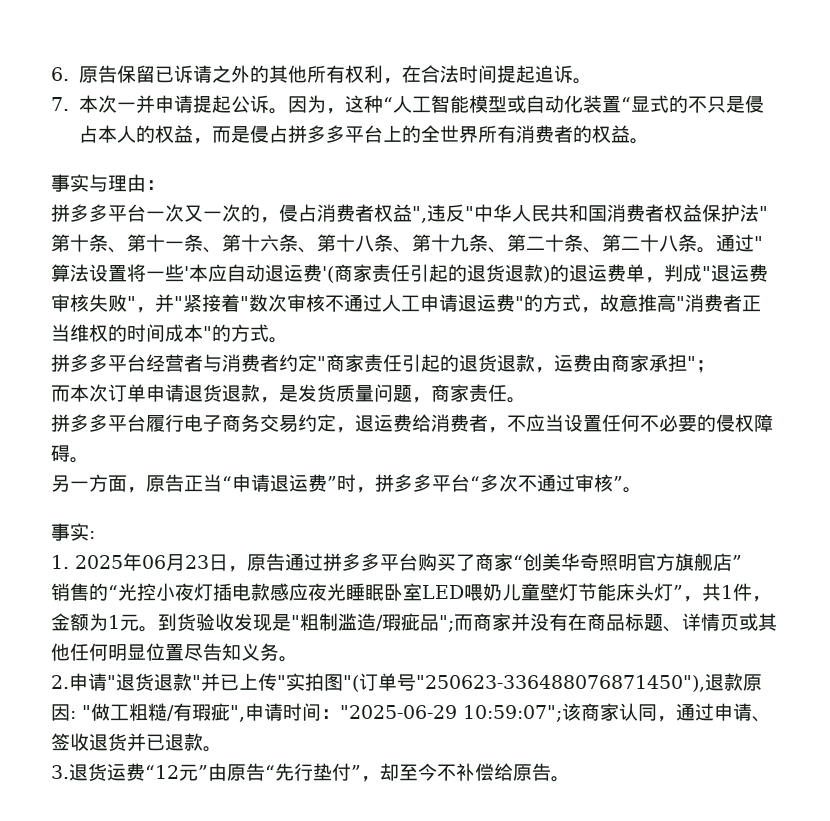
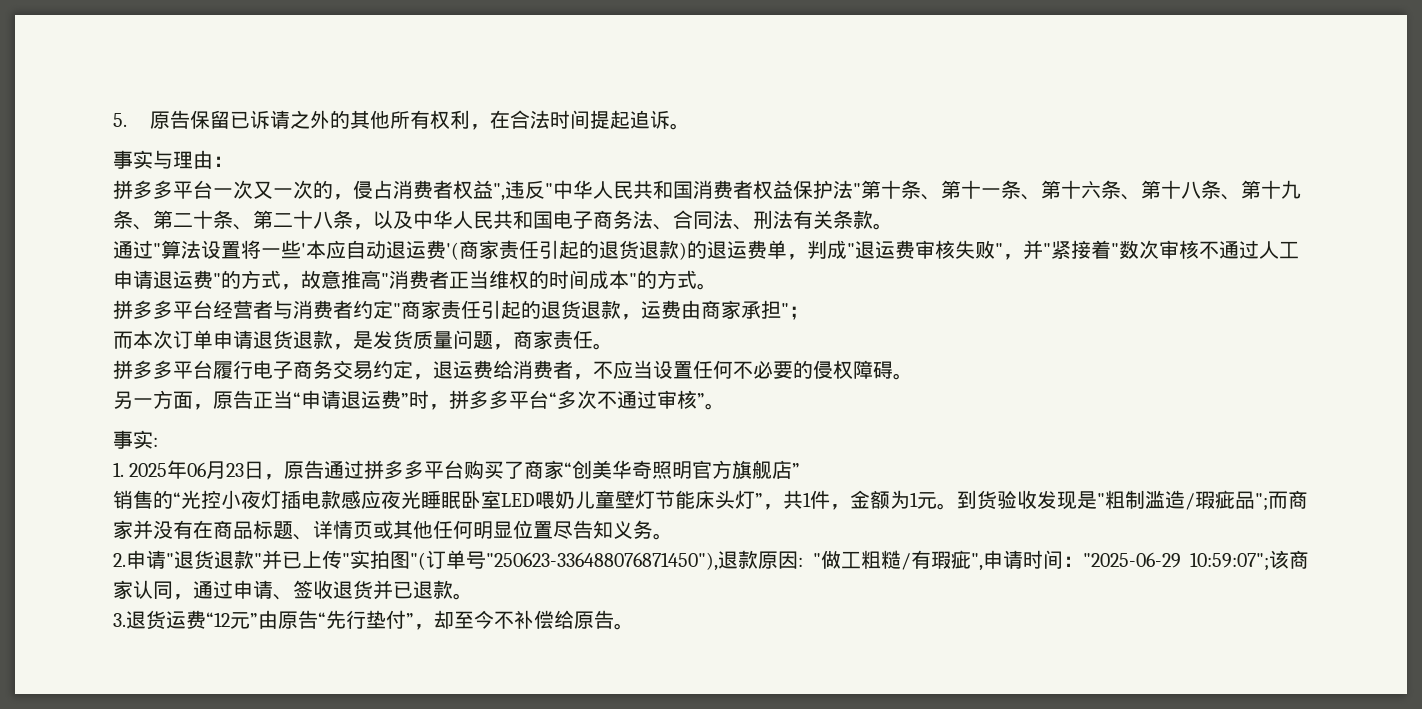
- 6.原告保留已诉请之外的其他所有权利，在合法时间提起追诉。
+ 5.原告保留已诉请之外的其他所有权利，在合法时间提起追诉。
- 7.本次一并申请提起公诉。因为，这种“人工智能模型或自动化装置“显式的不只是侵占本人的权益，而是侵占拼多多平台上的全世界所有消费者的权益。
- 拼多多平台一次又一次的，侵占消费者权益",违反"中华人民共和国消费者权益保护法"第十条、第十一条、第十六条、第十八条、第十九条、第二十条、第二十八条。通过"算法设置将一些'本应自动退运费'(商家责任引起的退货退款)的退运费单，判成"退运费审核失败"，并"紧接着"数次审核不通过人工申请退运费"的方式，故意推高"消费者正当维权的时间成本"的方式。
+ 拼多多平台一次又一次的，侵占消费者权益",违反"中华人民共和国消费者权益保护法"第十条、第十一条、第十六条、第十八条、第十九条、第二十条、第二十八条，以及中华人民共和国电子商务法、合同法、刑法有关条款。
+ 通过"算法设置将一些'本应自动退运费'(商家责任引起的退货退款)的退运费单，判成"退运费审核失败"，并"紧接着"数次审核不通过人工申请退运费"的方式，故意推高"消费者正当维权的时间成本"的方式。

